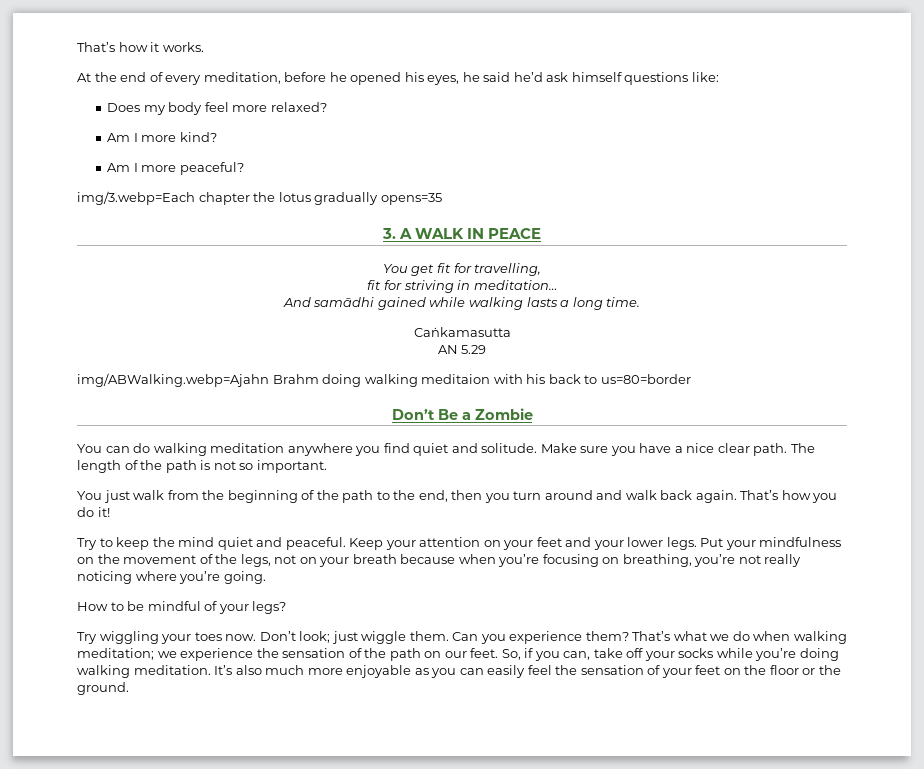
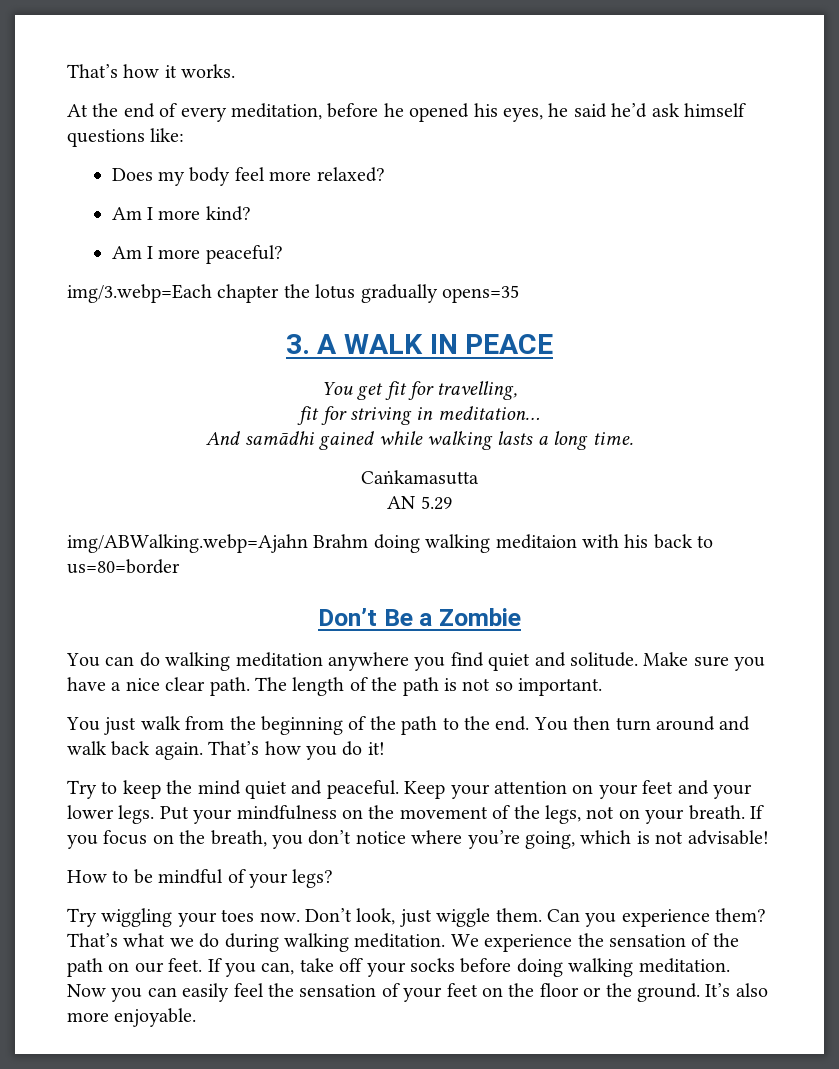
- You just walk from the beginning of the path to the end, then you turn around and walk back again.
+ You just walk from the beginning of the path to the end. You then turn around and walk back again.
- Put your mindfulness on the movement of the legs, not on your breath because when you’re focusing on breathing, you’re not really noticing where you’re going.
+ Put your mindfulness on the movement of the legs, not on your breath. If you focus on the breath, you don’t notice where you’re going, which is not advisable!
- Don’t look; just wiggle them.
+ Don’t look, just wiggle them.
- That’s what we do when walking meditation; we experience the sensation of the path on our feet.
+ That’s what we do during walking meditation. We experience the sensation of the path on our feet.
- So, if you can, take off your socks while you’re doing walking meditation.
+ If you can, take off your socks before doing walking meditation.
- It’s also much more enjoyable as you can easily feel the sensation of your feet on the floor or the ground.
+ Now you can easily feel the sensation of your feet on the floor or the ground.
+ It’s also more enjoyable.

